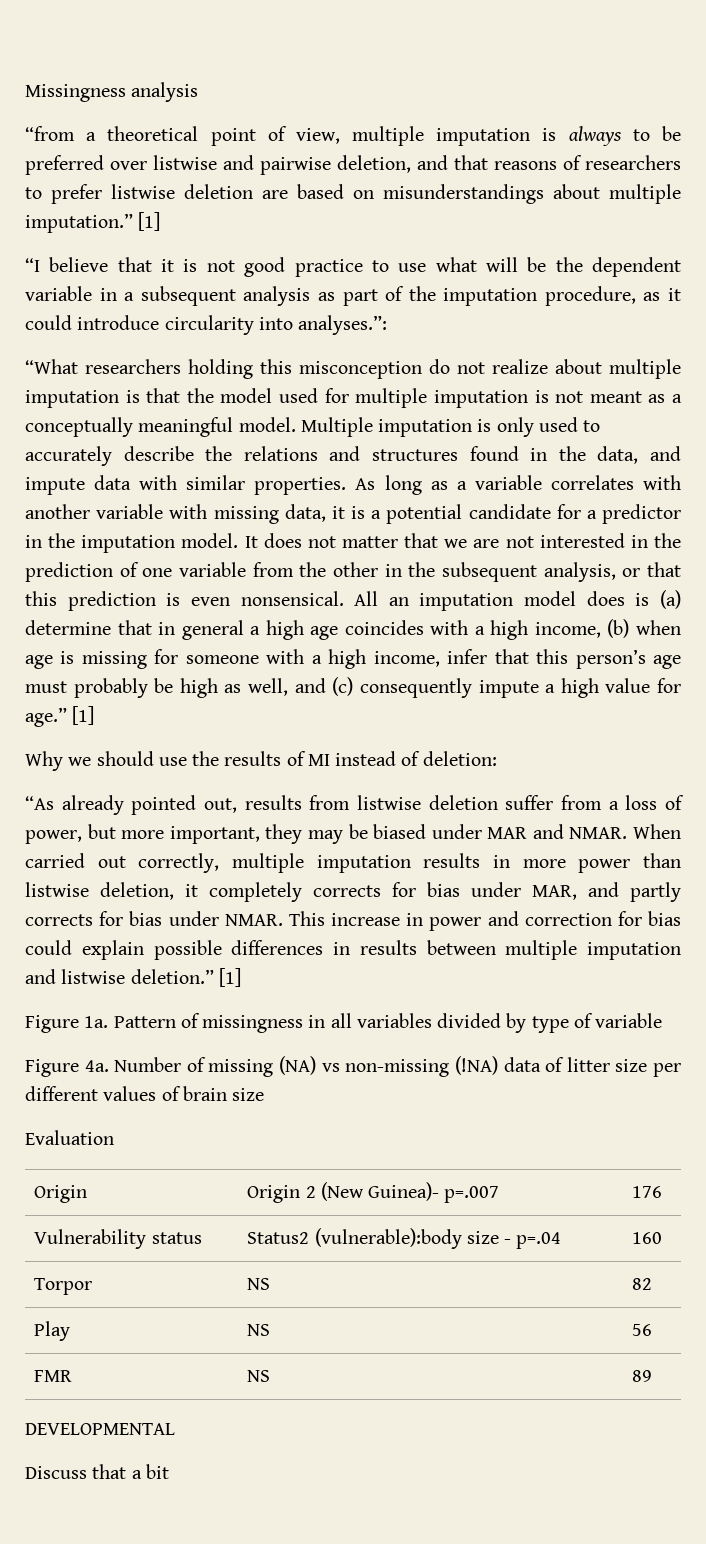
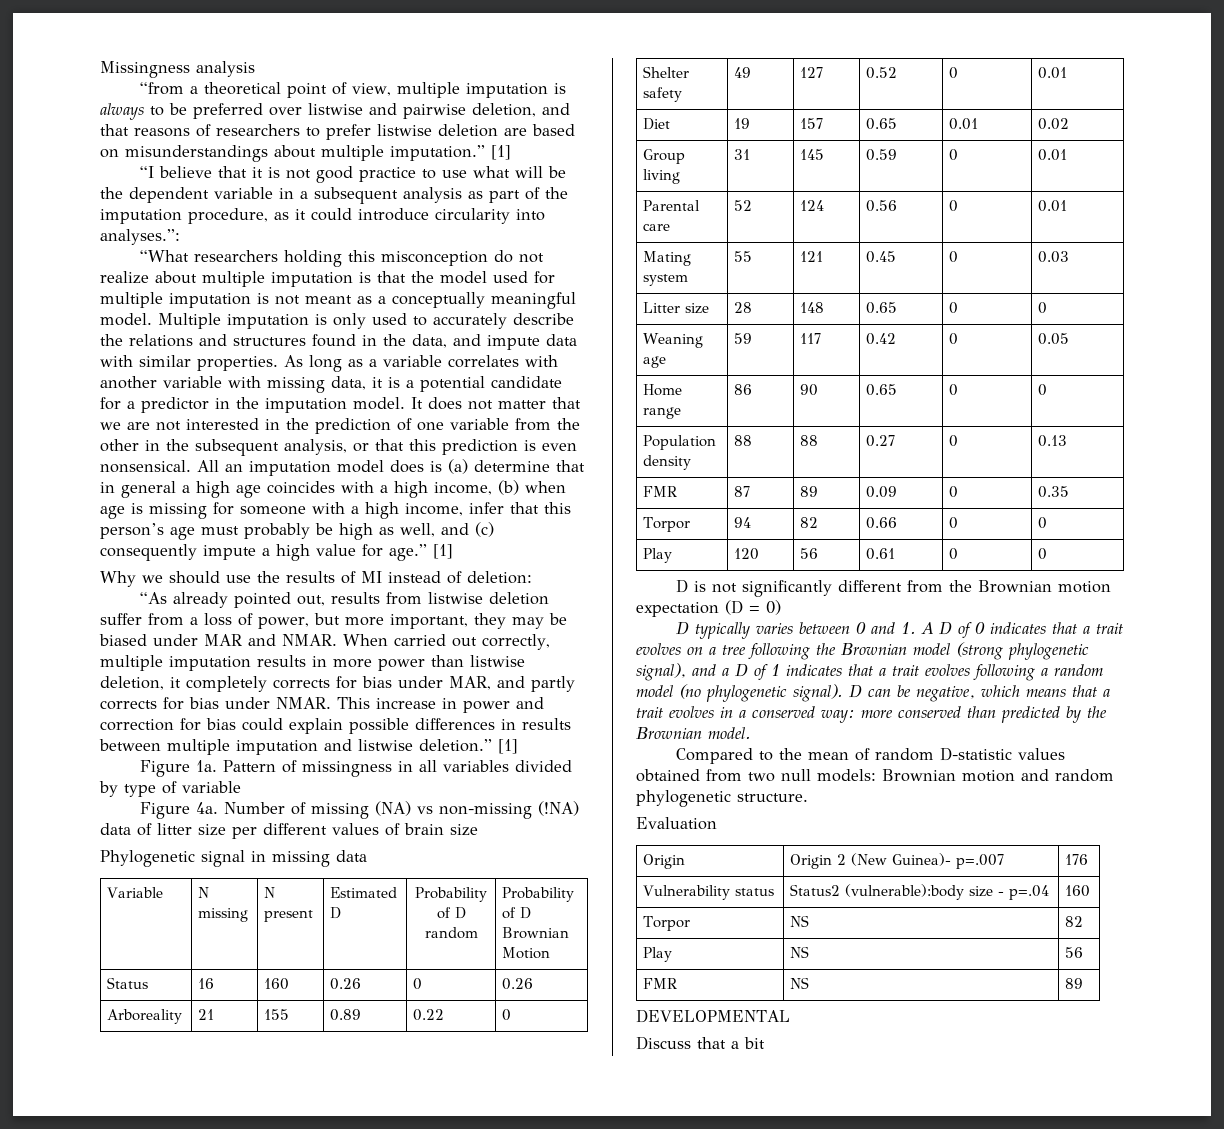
+ Phylogenetic signal in missing data
+ Variable | N missing | N present | Estimated D | Probability of D random | Probability of D Brownian Motion
+ Status | 16 | 160 | 0.26 | 0 | 0.26
+ Arboreality | 21 | 155 | 0.89 | 0.22 | 0
+ Shelter safety | 49 | 127 | 0.52 | 0 | 0.01
+ Diet | 19 | 157 | 0.65 | 0.01 | 0.02
+ Group living | 31 | 145 | 0.59 | 0 | 0.01
+ Parental care | 52 | 124 | 0.56 | 0 | 0.01
+ Mating system | 55 | 121 | 0.45 | 0 | 0.03
+ Litter size | 28 | 148 | 0.65 | 0 | 0
+ Weaning age | 59 | 117 | 0.42 | 0 | 0.05
+ Home range | 86 | 90 | 0.65 | 0 | 0
+ Population density | 88 | 88 | 0.27 | 0 | 0.13
+ FMR | 87 | 89 | 0.09 | 0 | 0.35
+ Torpor | 94 | 82 | 0.66 | 0 | 0
+ Play | 120 | 56 | 0.61 | 0 | 0
+ D is not significantly different from the Brownian motion expectation (D = 0)
+ D typically varies between 0 and 1. A D of 0 indicates that a trait evolves on a tree following the Brownian model (strong phylogenetic signal), and a D of 1 indicates that a trait evolves following a random model (no phylogenetic signal). D can be negative, which means that a trait evolves in a conserved way: more conserved than predicted by the Brownian model.
+ Compared to the mean of random D-statistic values obtained from two null models: Brownian motion and random phylogenetic structure.

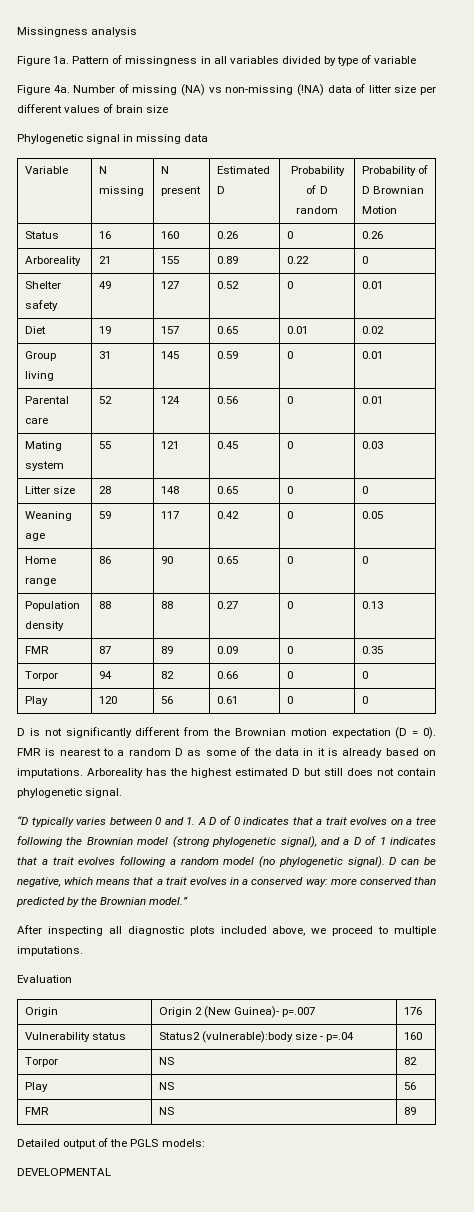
- “from a theoretical point of view, multiple imputation is always to be preferred over listwise and pairwise deletion, and that reasons of researchers to prefer listwise deletion are based on misunderstandings about multiple imputation.” [1]
- “I believe that it is not good practice to use what will be the dependent variable in a subsequent analysis as part of the imputation procedure, as it could introduce circularity into analyses.”:
- “What researchers holding this misconception do not realize about multiple imputation is that the model used for multiple imputation is not meant as a conceptually meaningful model. Multiple imputation is only used to accurately describe the relations and structures found in the data, and impute data with similar properties. As long as a variable correlates with another variable with missing data, it is a potential candidate for a predictor in the imputation model. It does not matter that we are not interested in the prediction of one variable from the other in the subsequent analysis, or that this prediction is even nonsensical. All an imputation model does is (a) determine that in general a high age coincides with a high income, (b) when age is missing for someone with a high income, infer that this person’s age must probably be high as well, and (c) consequently impute a high value for age.” [1]
- Why we should use the results of MI instead of deletion:
- “As already pointed out, results from listwise deletion suffer from a loss of power, but more important, they may be biased under MAR and NMAR. When carried out correctly, multiple imputation results in more power than listwise deletion, it completely corrects for bias under MAR, and partly corrects for bias under NMAR. This increase in power and correction for bias could explain possible differences in results between multiple imputation and listwise deletion.” [1]
- D is not significantly different from the Brownian motion expectation (D = 0)
- D typically varies between 0 and 1. A D of 0 indicates that a trait evolves on a tree following the Brownian model (strong phylogenetic signal), and a D of 1 indicates that a trait evolves following a random model (no phylogenetic signal).
+ D is not significantly different from the Brownian motion expectation (D = 0). FMR is nearest to a random D as some of the data in it is already based on imputations. Arboreality has the highest estimated D but still does not contain phylogenetic signal.
+ “D typically varies between 0 and 1. A D of 0 indicates that a trait evolves on a tree following the Brownian model (strong phylogenetic signal), and a D of 1 indicates that a trait evolves following a random model (no phylogenetic signal).
- D can be negative, which means that a trait evolves in a conserved way: more conserved than predicted by the Brownian model.
- Compared to the mean of random D-statistic values obtained from two null models: Brownian motion and random phylogenetic structure.
+ D can be negative, which means that a trait evolves in a conserved way: more conserved than predicted by the Brownian model.”
+ After inspecting all diagnostic plots included above, we proceed to multiple imputations.
+ Detailed output of the PGLS models:
  DEVELOPMENTAL
- Discuss that a bit

